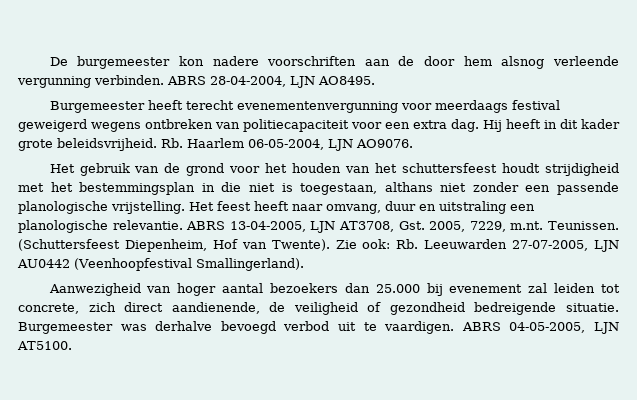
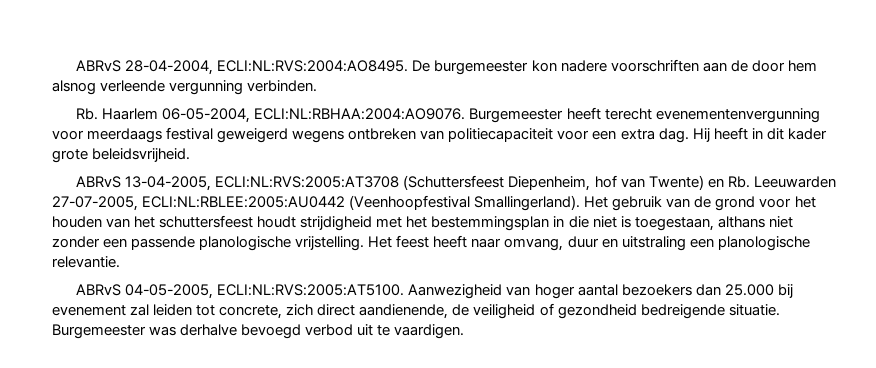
+ ABRvS 28-04-2004, ECLI:NL:RVS:2004:AO8495.
- De burgemeester kon nadere voorschriften aan de door hem alsnog verleende vergunning verbinden. ABRS 28-04-2004, LJN AO8495.
- Burgemeester heeft terecht evenementenvergunning voor meerdaags festival geweigerd wegens ontbreken van politiecapaciteit voor een extra dag.
+ De burgemeester kon nadere voorschriften aan de door hem alsnog verleende vergunning verbinden.
+ Rb. Haarlem 06-05-2004, ECLI:NL:RBHAA:2004:AO9076. Burgemeester heeft terecht evenementenvergunning voor meerdaags festival geweigerd wegens ontbreken van politiecapaciteit voor een extra dag.
- Hij heeft in dit kader grote beleidsvrijheid. Rb. Haarlem 06-05-2004, LJN AO9076.
- Het gebruik van de grond voor het houden van het schuttersfeest houdt strijdigheid met het bestemmingsplan in die niet is toegestaan, althans niet zonder een passende planologische vrijstelling.
+ Hij heeft in dit kader grote beleidsvrijheid.
+ ABRvS 13-04-2005, ECLI:NL:RVS:2005:AT3708 (Schuttersfeest Diepenheim, hof van Twente) en Rb. Leeuwarden 27-07-2005, ECLI:NL:RBLEE:2005:AU0442 (Veenhoopfestival Smallingerland). Het gebruik van de grond voor het houden van het schuttersfeest houdt strijdigheid met het bestemmingsplan in die niet is toegestaan, althans niet zonder een passende planologische vrijstelling.
- Het feest heeft naar omvang, duur en uitstraling een planologische relevantie. ABRS 13-04-2005, LJN AT3708, Gst. 2005, 7229, m.nt. Teunissen. (Schuttersfeest Diepenheim, Hof van Twente). Zie ook: Rb. Leeuwarden 27-07-2005, LJN AU0442 (Veenhoopfestival Smallingerland).
- Aanwezigheid van hoger aantal bezoekers dan 25.000 bij evenement zal leiden tot concrete, zich direct aandienende, de veiligheid of gezondheid bedreigende situatie.
+ Het feest heeft naar omvang, duur en uitstraling een planologische relevantie.
+ ABRvS 04-05-2005, ECLI:NL:RVS:2005:AT5100. Aanwezigheid van hoger aantal bezoekers dan 25.000 bij evenement zal leiden tot concrete, zich direct aandienende, de veiligheid of gezondheid bedreigende situatie.
- ABRS 04-05-2005, LJN AT5100.

